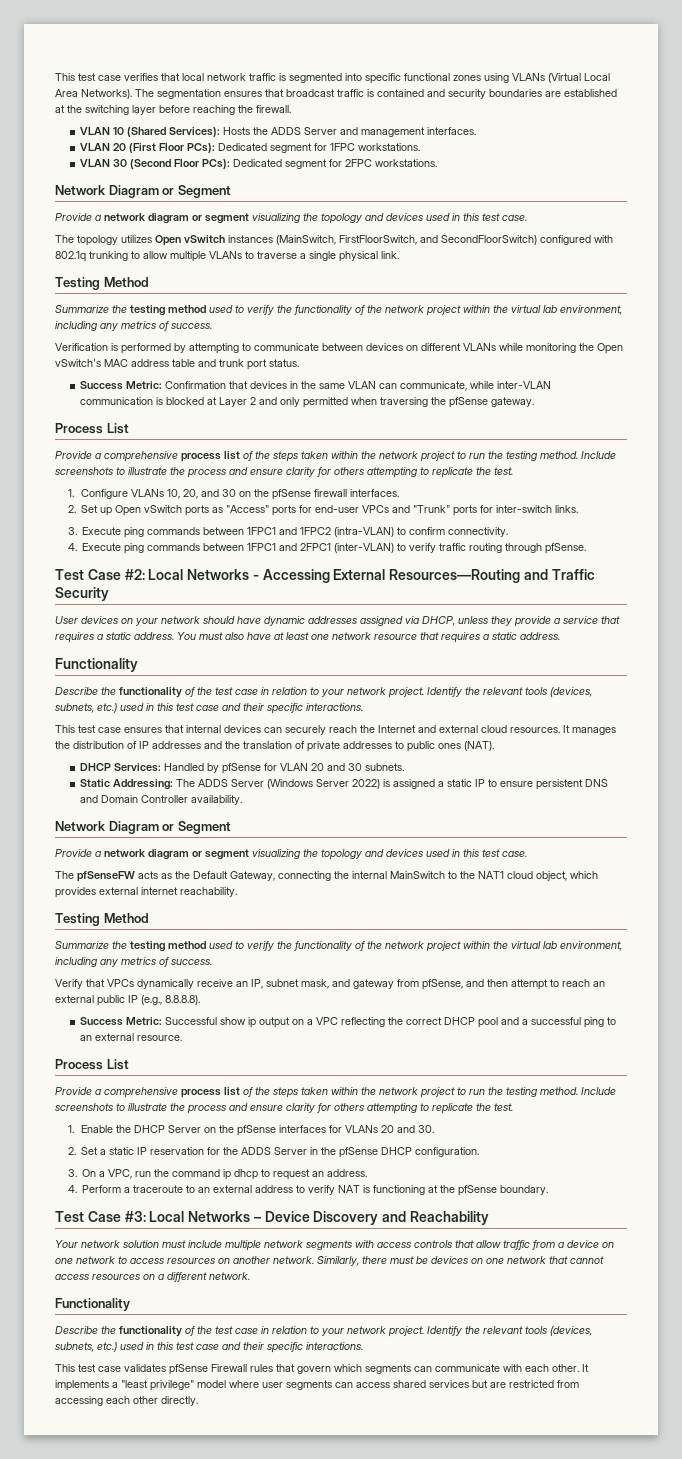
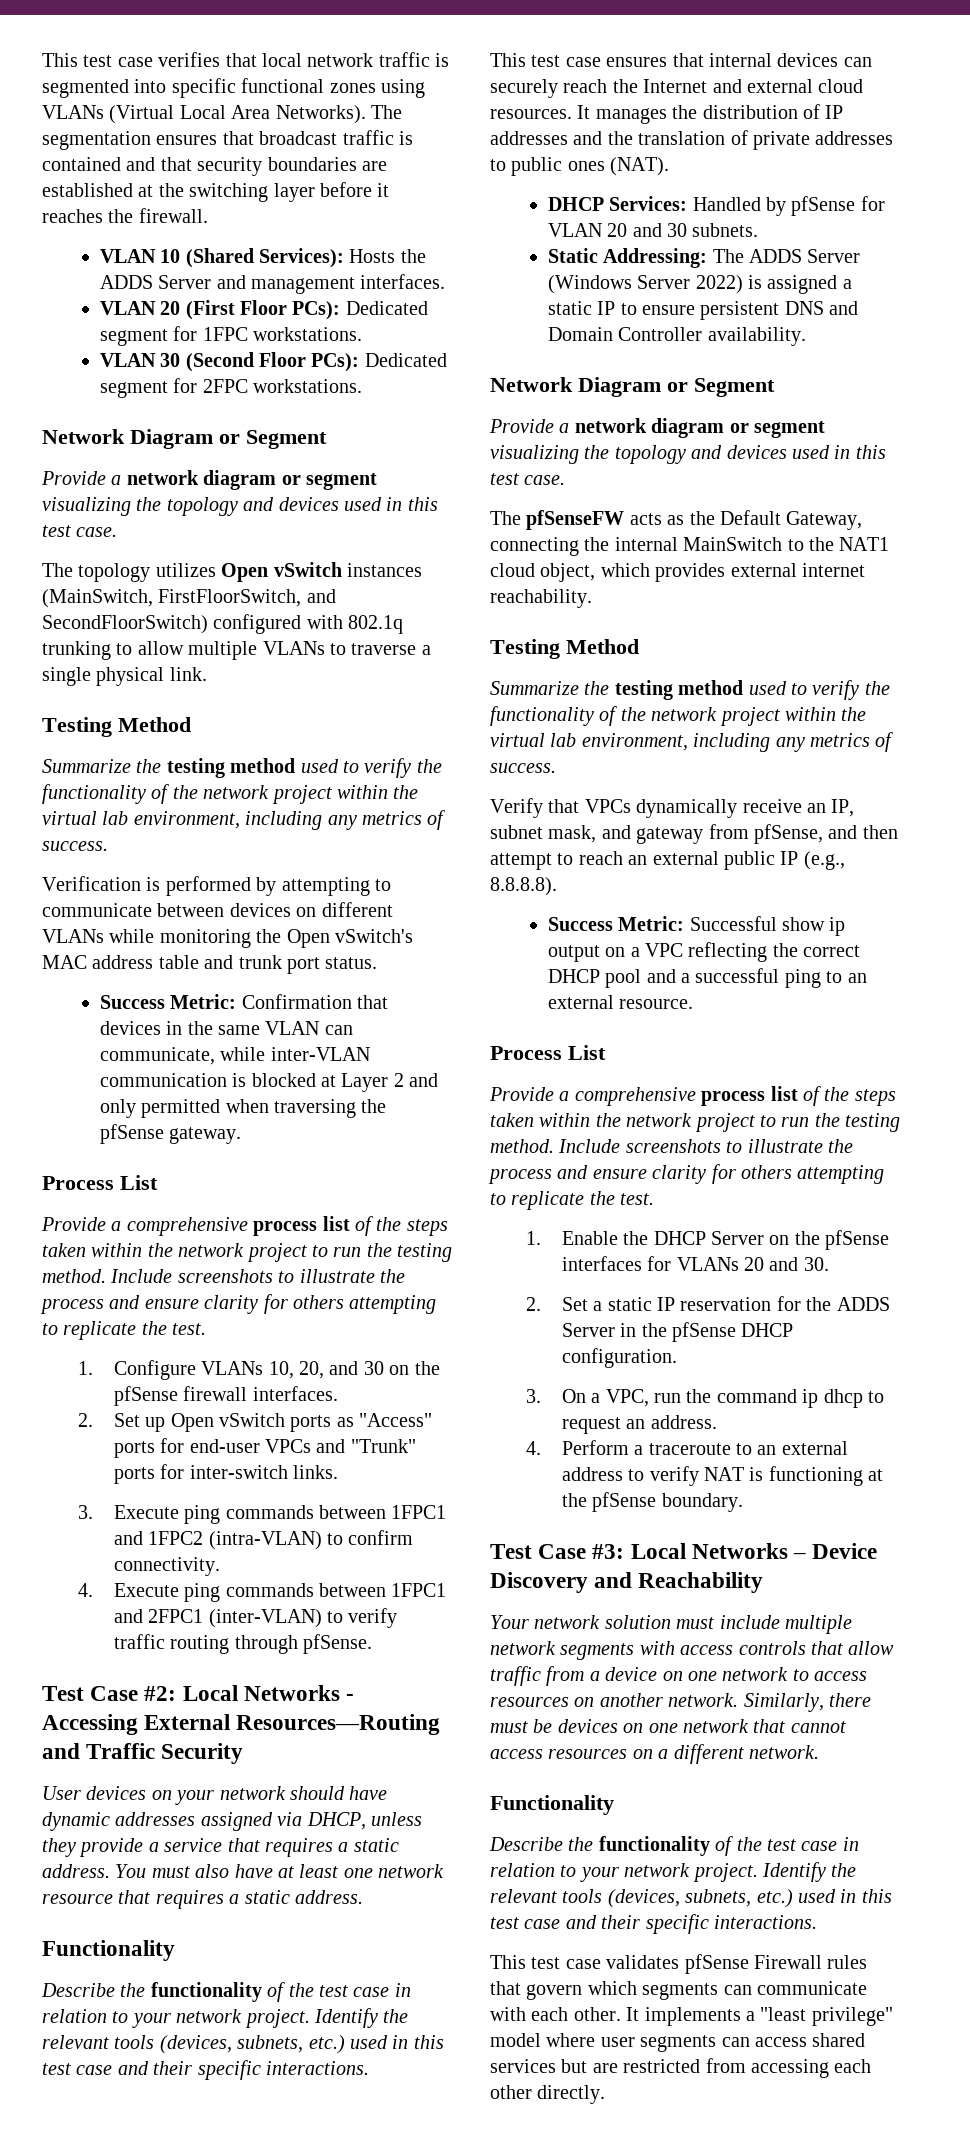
- The segmentation ensures that broadcast traffic is contained and security boundaries are established at the switching layer before reaching the firewall.
+ The segmentation ensures that broadcast traffic is contained and that security boundaries are established at the switching layer before it reaches the firewall.

